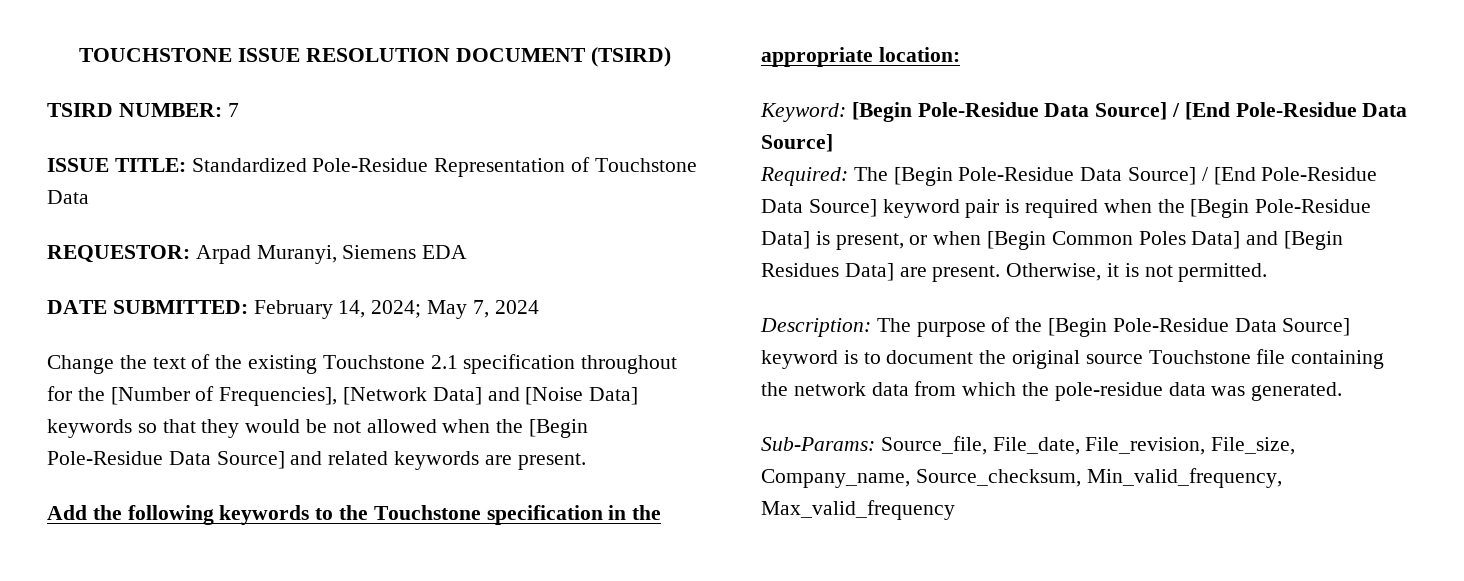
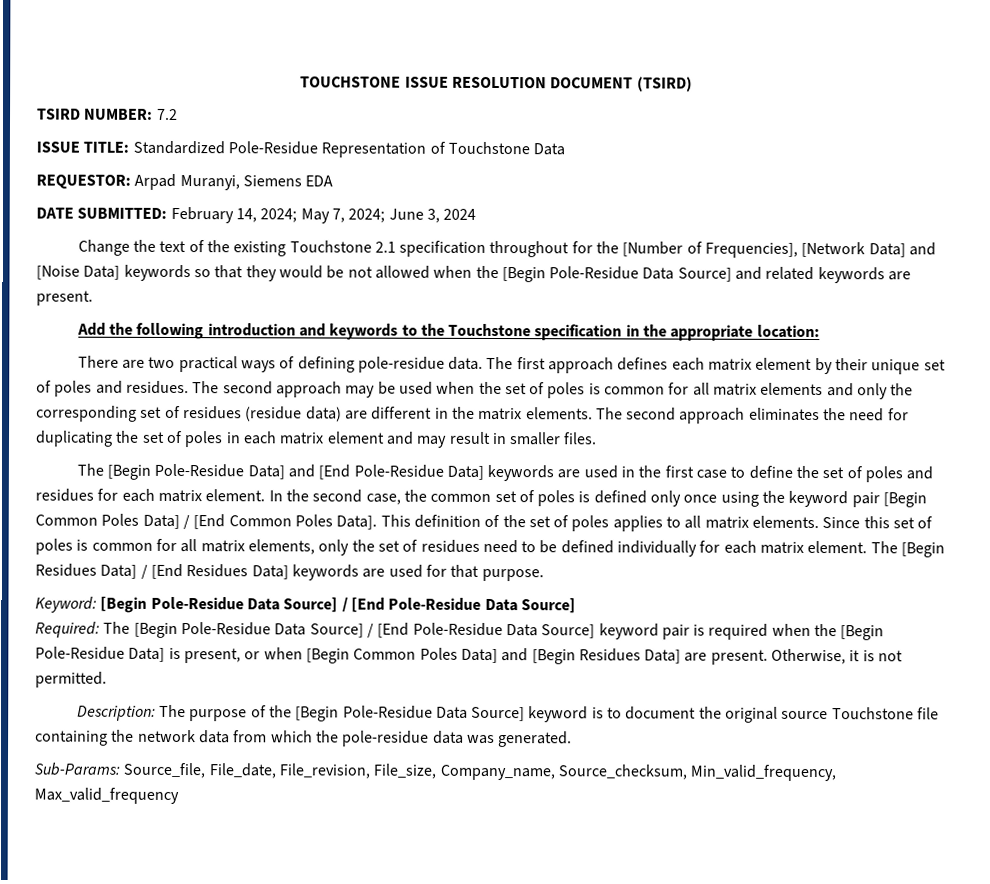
- TSIRD NUMBER: 7
+ TSIRD NUMBER: 7.2
- DATE SUBMITTED: February 14, 2024; May 7, 2024
+ DATE SUBMITTED: February 14, 2024; May 7, 2024; June 3, 2024
- Add the following keywords to the Touchstone specification in the appropriate location:
+ Add the following introduction and keywords to the Touchstone specification in the appropriate location:
+ There are two practical ways of defining pole-residue data. The first approach defines each matrix element by their unique set of poles and residues. The second approach may be used when the set of poles is common for all matrix elements and only the corresponding set of residues (residue data) are different in the matrix elements. The second approach eliminates the need for duplicating the set of poles in each matrix element and may result in smaller files.
+ The [Begin Pole-Residue Data] and [End Pole-Residue Data] keywords are used in the first case to define the set of poles and residues for each matrix element. In the second case, the common set of poles is defined only once using the keyword pair [Begin Common Poles Data] / [End Common Poles Data]. This definition of the set of poles applies to all matrix elements. Since this set of poles is common for all matrix elements, only the set of residues need to be defined individually for each matrix element. The [Begin Residues Data] / [End Residues Data] keywords are used for that purpose.

